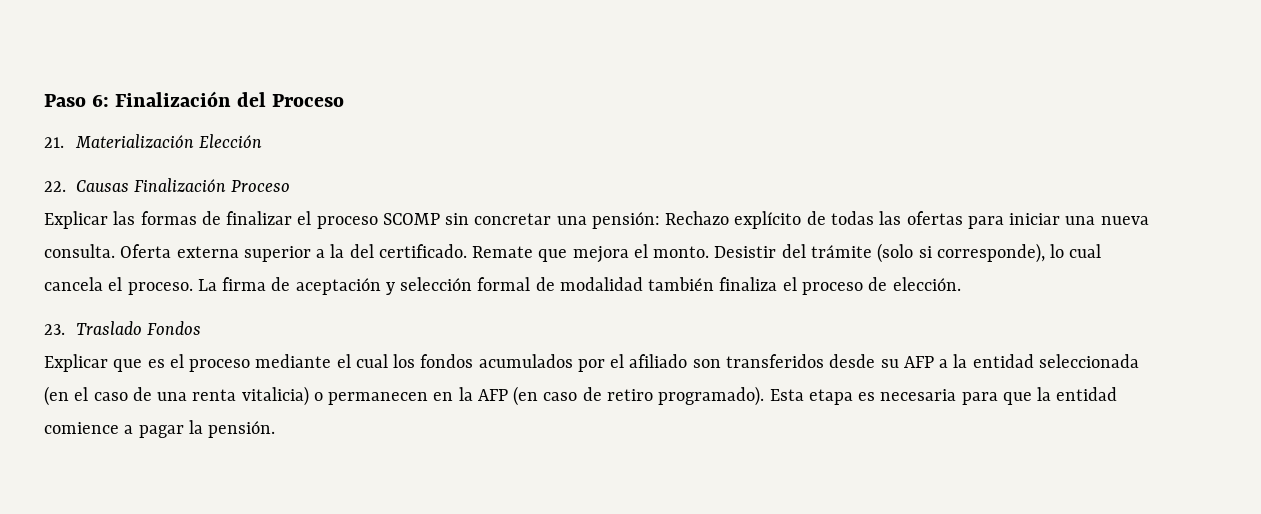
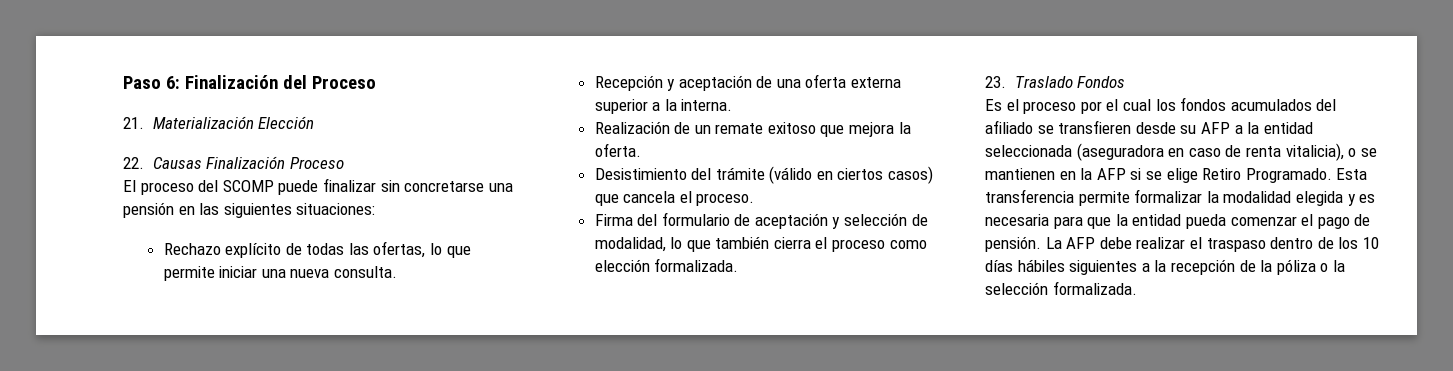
- Explicar las formas de finalizar el proceso SCOMP sin concretar una pensión: Rechazo explícito de todas las ofertas para iniciar una nueva consulta. Oferta externa superior a la del certificado. Remate que mejora el monto. Desistir del trámite (solo si corresponde), lo cual cancela el proceso. La firma de aceptación y selección formal de modalidad también finaliza el proceso de elección.
+ El proceso del SCOMP puede finalizar sin concretarse una pensión en las siguientes situaciones:
+ Rechazo explícito de todas las ofertas, lo que permite iniciar una nueva consulta.
+ Recepción y aceptación de una oferta externa superior a la interna.
+ Realización de un remate exitoso que mejora la oferta.
+ Desistimiento del trámite (válido en ciertos casos) que cancela el proceso.
+ Firma del formulario de aceptación y selección de modalidad, lo que también cierra el proceso como elección formalizada.
- Explicar que es el proceso mediante el cual los fondos acumulados por el afiliado son transferidos desde su AFP a la entidad seleccionada (en el caso de una renta vitalicia) o permanecen en la AFP (en caso de retiro programado). Esta etapa es necesaria para que la entidad comience a pagar la pensión.
+ Es el proceso por el cual los fondos acumulados del afiliado se transfieren desde su AFP a la entidad seleccionada (aseguradora en caso de renta vitalicia), o se mantienen en la AFP si se elige Retiro Programado. Esta transferencia permite formalizar la modalidad elegida y es necesaria para que la entidad pueda comenzar el pago de pensión. La AFP debe realizar el traspaso dentro de los 10 días hábiles siguientes a la recepción de la póliza o la selección formalizada.

